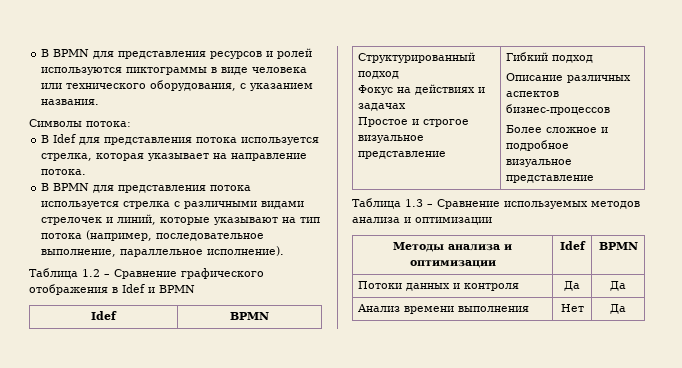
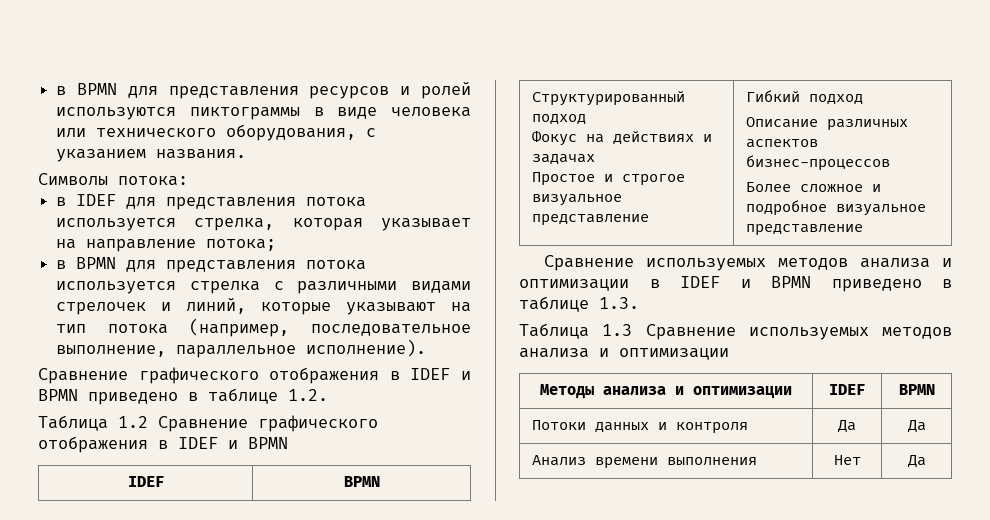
- В BPMN для представления ресурсов и ролей используются пиктограммы в виде человека или технического оборудования, с указанием названия.
+ в BPMN для представления ресурсов и ролей используются пиктограммы в виде человека или технического оборудования, с указанием названия.
- В Idef для представления потока используется стрелка, которая указывает на направление потока.
- В BPMN для представления потока используется стрелка с различными видами стрелочек и линий, которые указывают на тип потока (например, последовательное выполнение, параллельное исполнение).
+ в IDEF для представления потока используется стрелка, которая указывает на направление потока;
+ в BPMN для представления потока используется стрелка с различными видами стрелочек и линий, которые указывают на тип потока (например, последовательное выполнение, параллельное исполнение).
- Таблица 1.2 – Сравнение графического отображения в Idef и BPMN
- Idef | BPMN
+ Сравнение графического отображения в IDEF и BPMN приведено в таблице 1.2.
+ Таблица 1.2 Сравнение графического отображения в IDEF и BPMN
+ IDEF | BPMN
+ Сравнение используемых методов анализа и оптимизации в IDEF и BPMN приведено в таблице 1.3.
- Таблица 1.3 – Сравнение используемых методов анализа и оптимизации
+ Таблица 1.3 Сравнение используемых методов анализа и оптимизации
- Методы анализа и оптимизации | Idef | BPMN
+ Методы анализа и оптимизации | IDEF | BPMN

